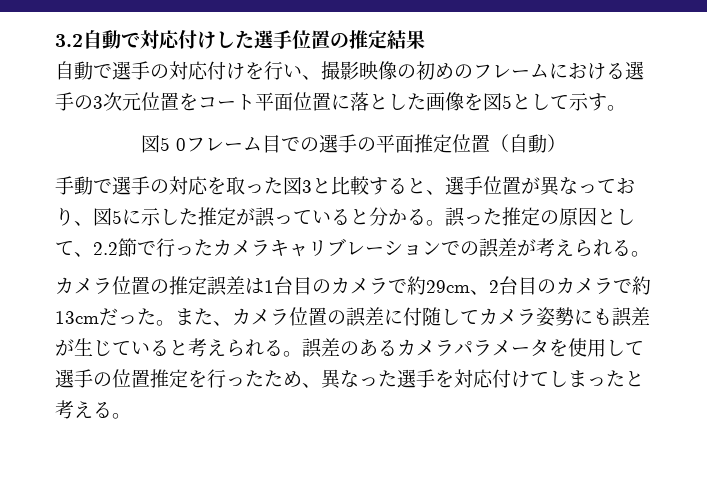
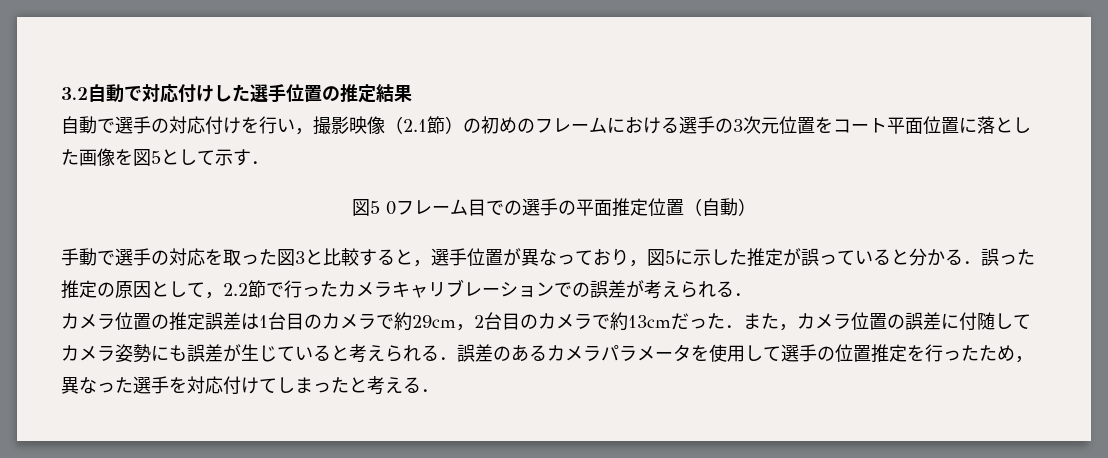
- 自動で選手の対応付けを行い、撮影映像の初めのフレームにおける選手の3次元位置をコート平面位置に落とした画像を図5として示す。
+ 自動で選手の対応付けを行い，撮影映像（2.1節）の初めのフレームにおける選手の3次元位置をコート平面位置に落とした画像を図5として示す．
- 手動で選手の対応を取った図3と比較すると、選手位置が異なっており、図5に示した推定が誤っていると分かる。誤った推定の原因として、2.2節で行ったカメラキャリブレーションでの誤差が考えられる。
+ 手動で選手の対応を取った図3と比較すると，選手位置が異なっており，図5に示した推定が誤っていると分かる．誤った推定の原因として，2.2節で行ったカメラキャリブレーションでの誤差が考えられる．
- カメラ位置の推定誤差は1台目のカメラで約29cm、2台目のカメラで約13cmだった。また、カメラ位置の誤差に付随してカメラ姿勢にも誤差が生じていると考えられる。誤差のあるカメラパラメータを使用して選手の位置推定を行ったため、異なった選手を対応付けてしまったと考える。
+ カメラ位置の推定誤差は1台目のカメラで約29cm，2台目のカメラで約13cmだった．また，カメラ位置の誤差に付随してカメラ姿勢にも誤差が生じていると考えられる．誤差のあるカメラパラメータを使用して選手の位置推定を行ったため，異なった選手を対応付けてしまったと考える．

